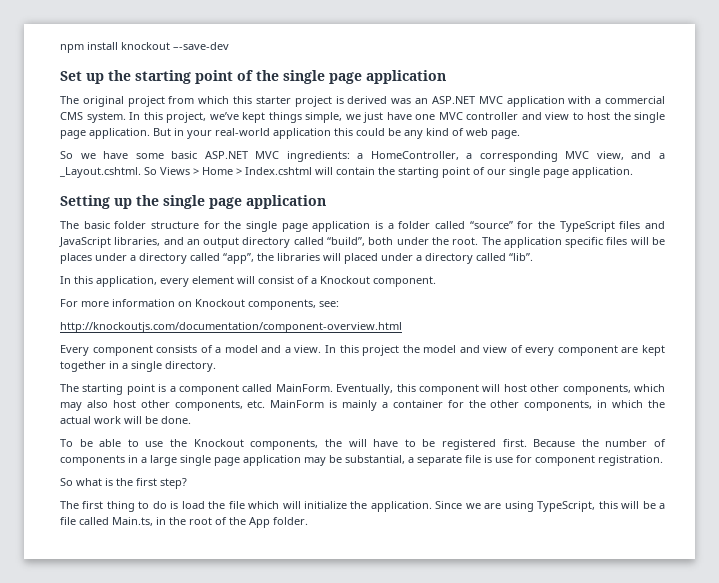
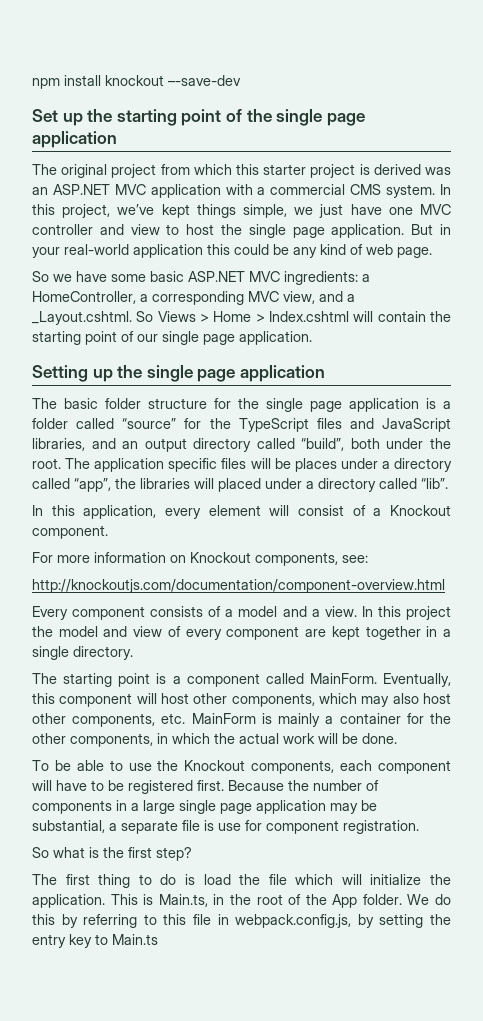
- To be able to use the Knockout components, the will have to be registered first.
+ To be able to use the Knockout components, each component will have to be registered first.
- Since we are using TypeScript, this will be a file called Main.ts, in the root of the App folder.
+ This is Main.ts, in the root of the App folder.
+ We do this by referring to this file in webpack.config.js, by setting the entry key to Main.ts

